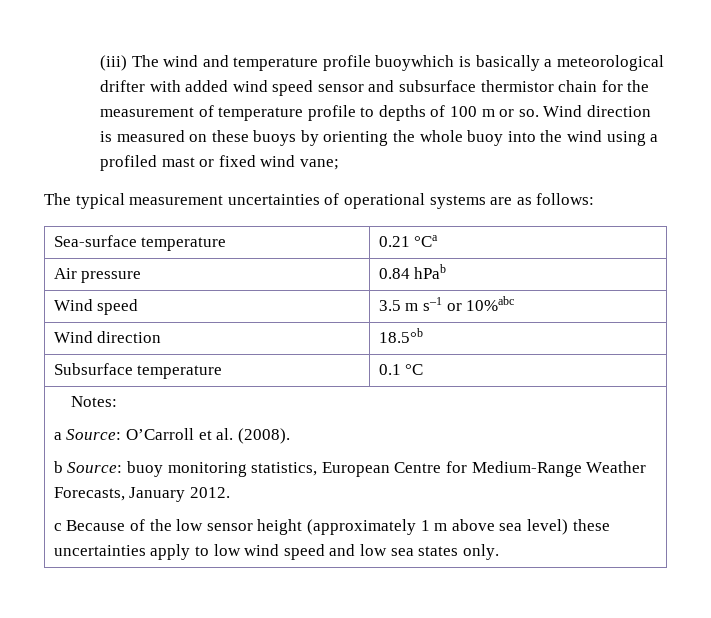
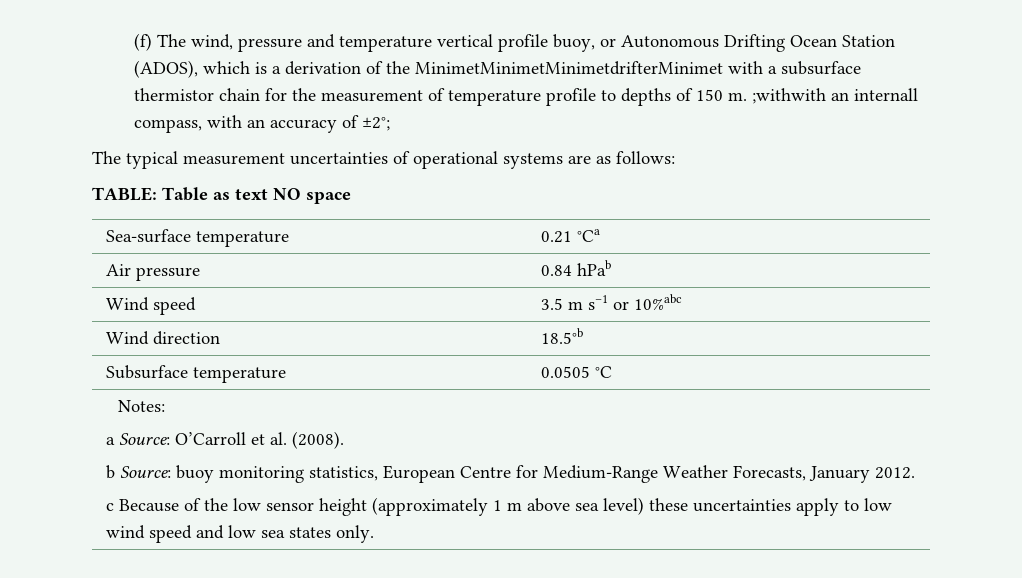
- (iii) The wind and temperature profile buoywhich is basically a meteorological drifter with added wind speed sensor and subsurface thermistor chain for the measurement of temperature profile to depths of 100 m or so. Wind direction is measured on these buoys by orienting the whole buoy into the wind using a profiled mast or fixed wind vane;
+ (f) The wind, pressure and temperature vertical profile buoy, or Autonomous Drifting Ocean Station (ADOS), which is a derivation of the MinimetMinimetMinimetdrifterMinimet with a subsurface thermistor chain for the measurement of temperature profile to depths of 150 m. ;withwith an internall compass, with an accuracy of ±2°;
+ TABLE: Table as text NO space
- Subsurface temperature | 0.1 °C
+ Subsurface temperature | 0.0505 °C

